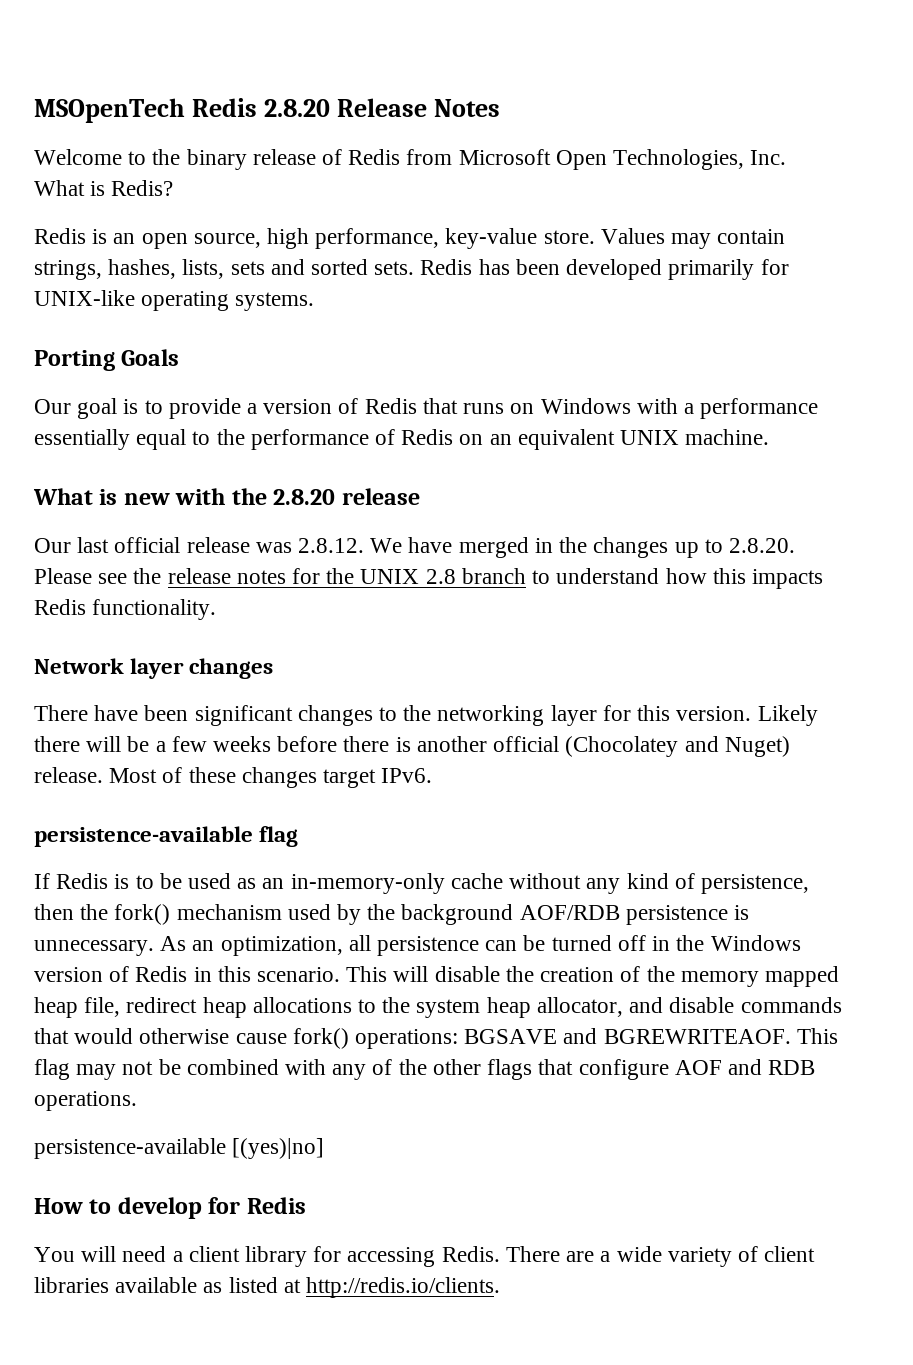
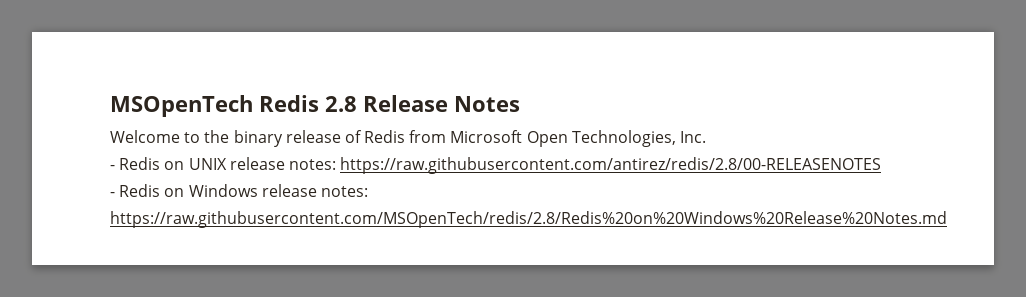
- MSOpenTech Redis 2.8.20 Release Notes
+ MSOpenTech Redis 2.8 Release Notes
- What is Redis?
- Redis is an open source, high performance, key-value store. Values may contain strings, hashes, lists, sets and sorted sets. Redis has been developed primarily for UNIX-like operating systems.
- Porting Goals
- Our goal is to provide a version of Redis that runs on Windows with a performance essentially equal to the performance of Redis on an equivalent UNIX machine.
- What is new with the 2.8.20 release
- Our last official release was 2.8.12. We have merged in the changes up to 2.8.20. Please see the release notes for the UNIX 2.8 branch to understand how this impacts Redis functionality.
- Network layer changes
- There have been significant changes to the networking layer for this version. Likely there will be a few weeks before there is another official (Chocolatey and Nuget) release. Most of these changes target IPv6.
- persistence-available flag
- If Redis is to be used as an in-memory-only cache without any kind of persistence, then the fork() mechanism used by the background AOF/RDB persistence is unnecessary. As an optimization, all persistence can be turned off in the Windows version of Redis in this scenario. This will disable the creation of the memory mapped heap file, redirect heap allocations to the system heap allocator, and disable commands that would otherwise cause fork() operations: BGSAVE and BGREWRITEAOF. This flag may not be combined with any of the other flags that configure AOF and RDB operations.
- persistence-available [(yes)|no]
- How to develop for Redis
- You will need a client library for accessing Redis. There are a wide variety of client libraries available as listed at http://redis.io/clients.
+ - Redis on UNIX release notes: https://raw.githubusercontent.com/antirez/redis/2.8/00-RELEASENOTES
+ - Redis on Windows release notes: https://raw.githubusercontent.com/MSOpenTech/redis/2.8/Redis%20on%20Windows%20Release%20Notes.md

